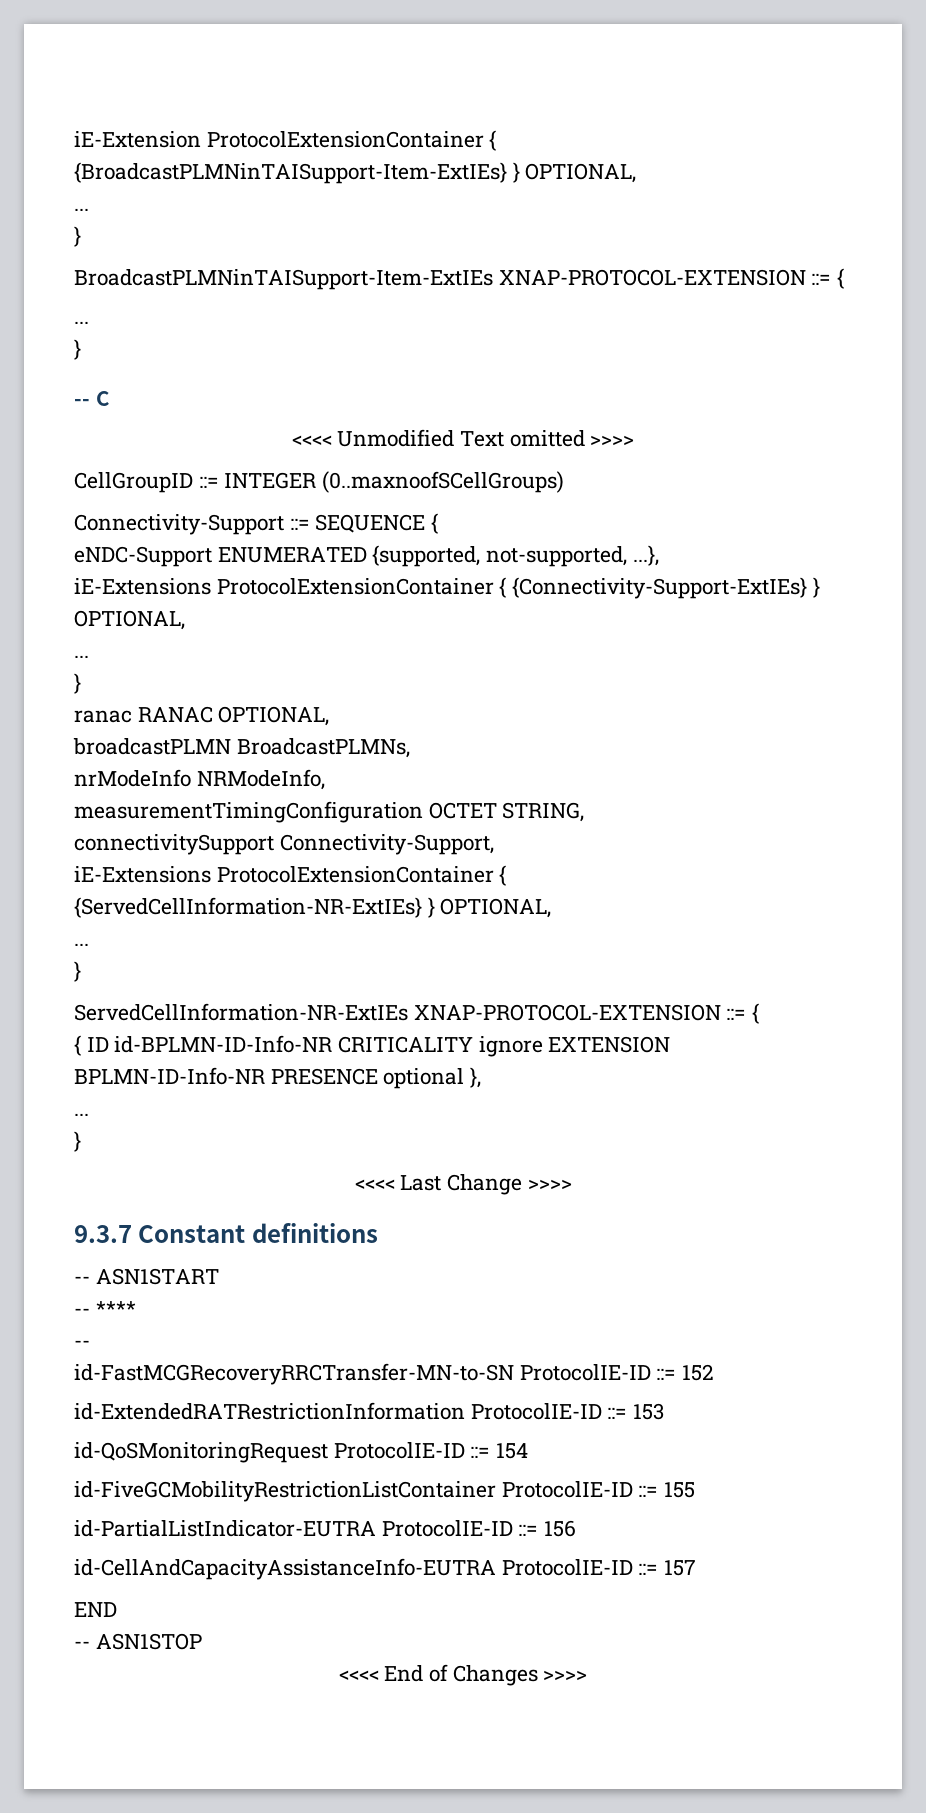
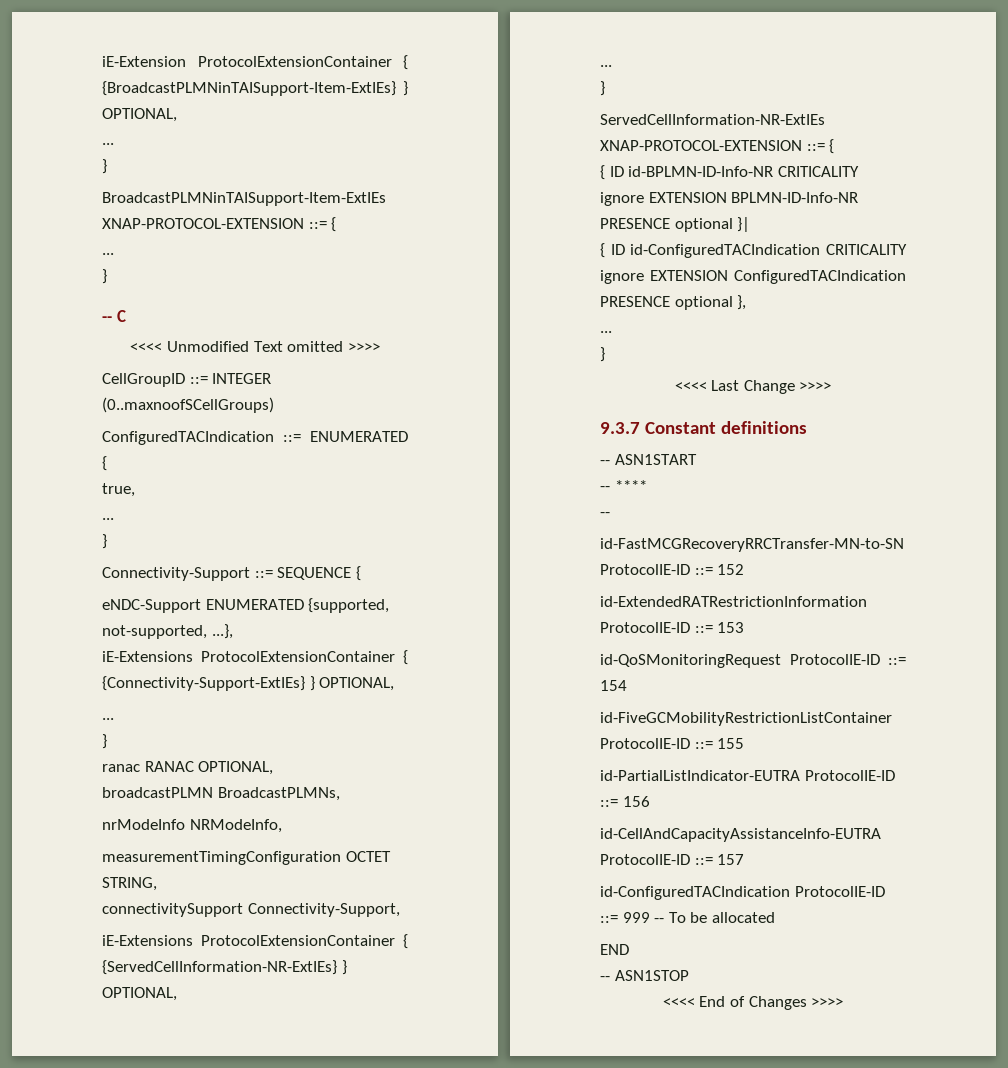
+ ConfiguredTACIndication ::= ENUMERATED {
+ true,
+ ...
+ }
- { ID id-BPLMN-ID-Info-NR CRITICALITY ignore EXTENSION BPLMN-ID-Info-NR PRESENCE optional },
+ { ID id-BPLMN-ID-Info-NR CRITICALITY ignore EXTENSION BPLMN-ID-Info-NR PRESENCE optional }|
+ { ID id-ConfiguredTACIndication CRITICALITY ignore EXTENSION ConfiguredTACIndication PRESENCE optional },
+ id-ConfiguredTACIndication ProtocolIE-ID ::= 999 -- To be allocated

